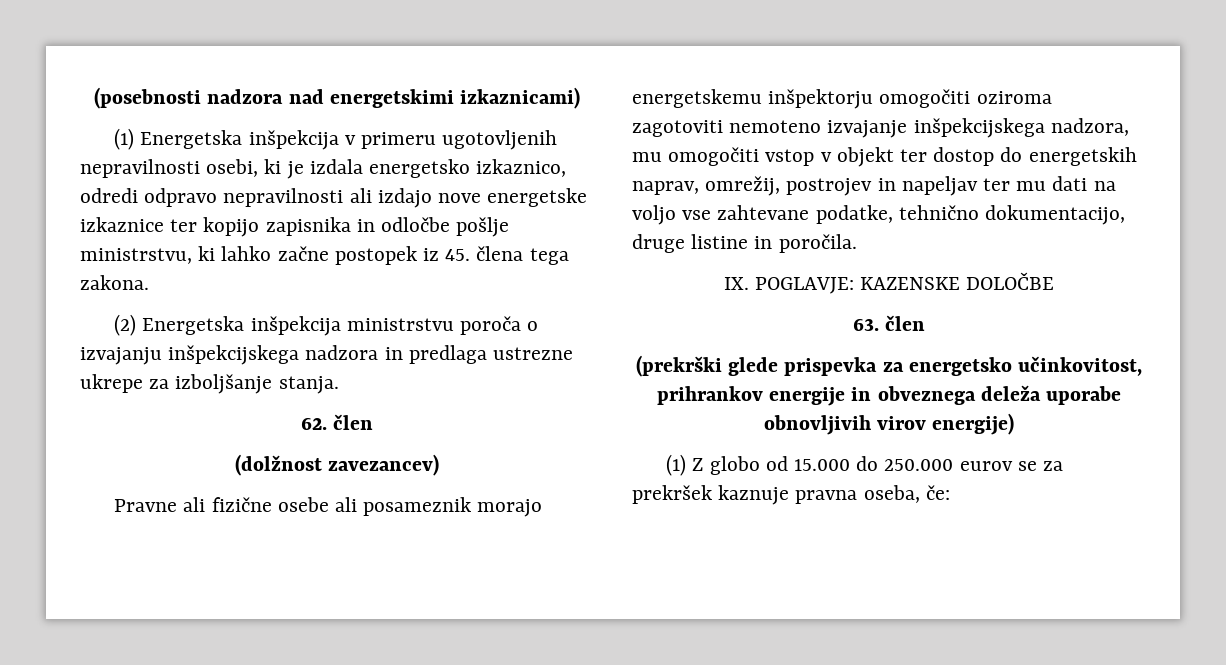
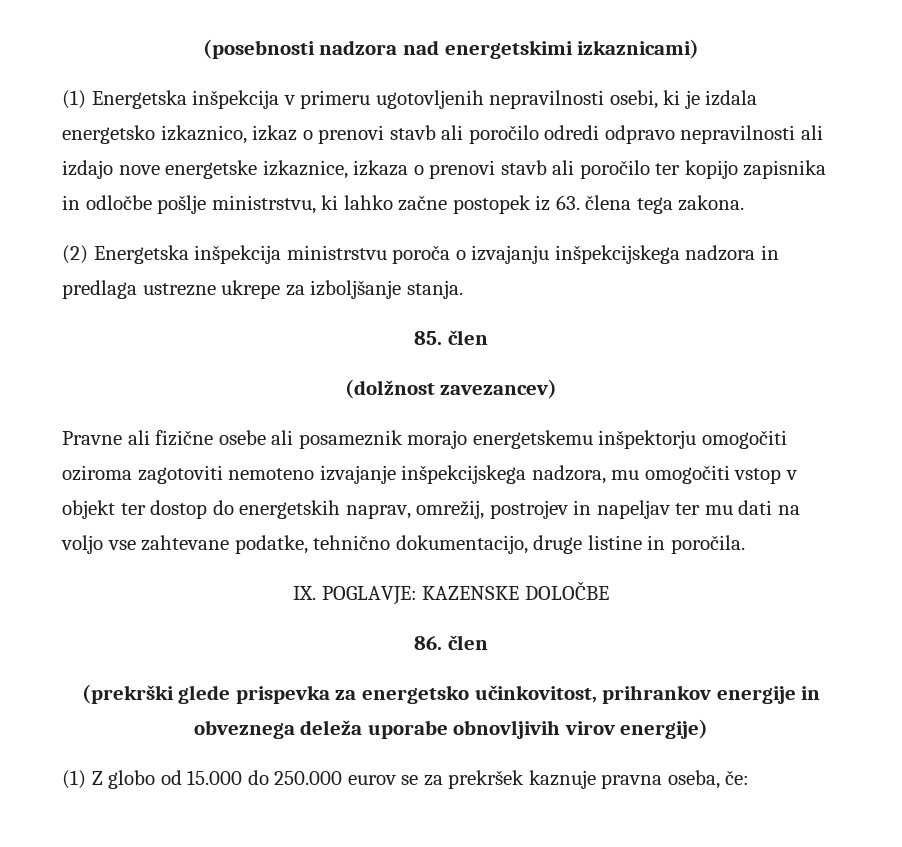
- (1) Energetska inšpekcija v primeru ugotovljenih nepravilnosti osebi, ki je izdala energetsko izkaznico, odredi odpravo nepravilnosti ali izdajo nove energetske izkaznice ter kopijo zapisnika in odločbe pošlje ministrstvu, ki lahko začne postopek iz 45. člena tega zakona.
+ (1) Energetska inšpekcija v primeru ugotovljenih nepravilnosti osebi, ki je izdala energetsko izkaznico, izkaz o prenovi stavb ali poročilo odredi odpravo nepravilnosti ali izdajo nove energetske izkaznice, izkaza o prenovi stavb ali poročilo ter kopijo zapisnika in odločbe pošlje ministrstvu, ki lahko začne postopek iz 63. člena tega zakona.
- 62. člen
+ 85. člen
- 63. člen
+ 86. člen

